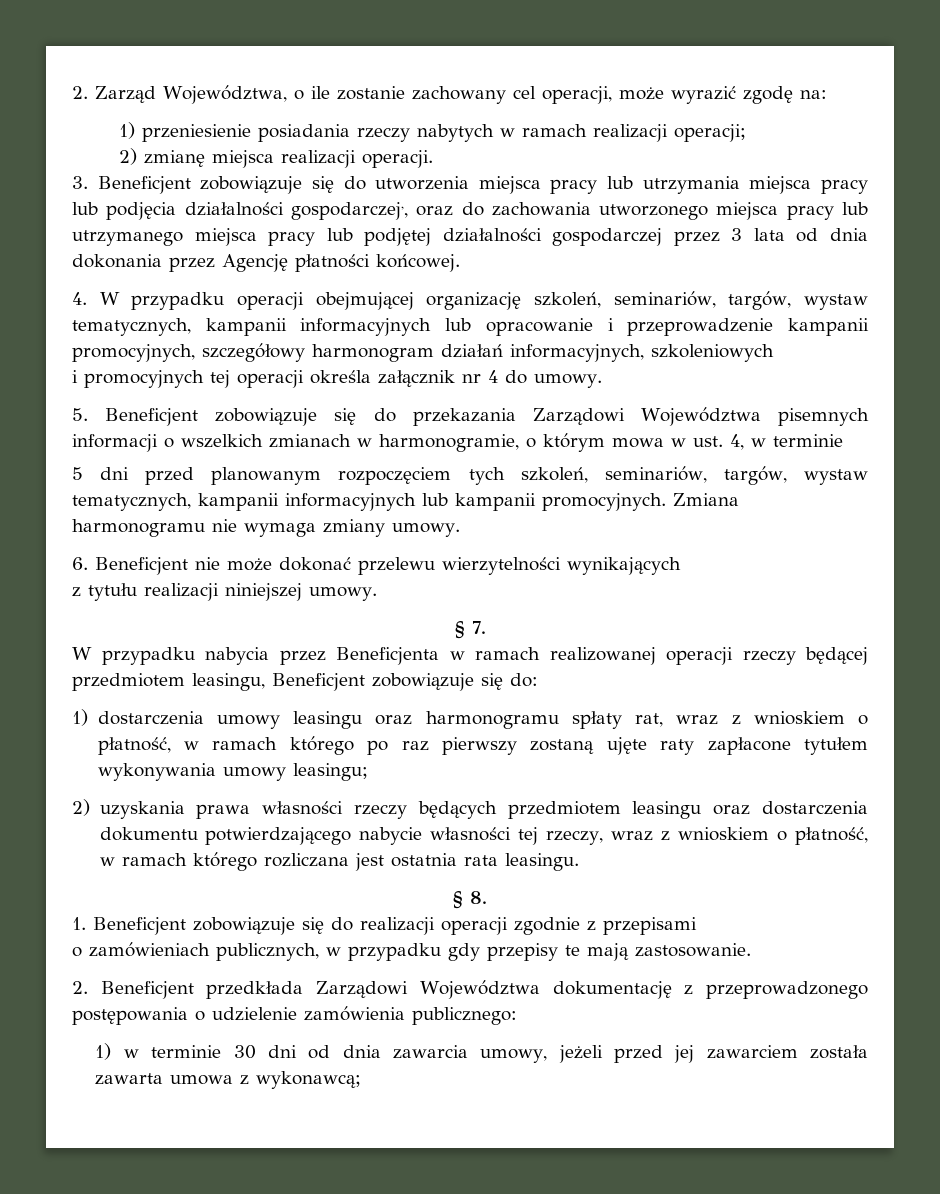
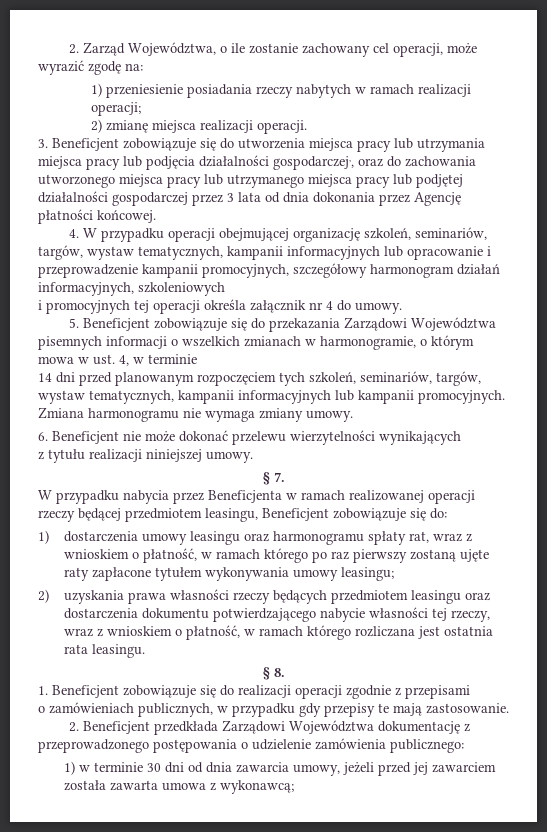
- 5 dni przed planowanym rozpoczęciem tych szkoleń, seminariów, targów, wystaw tematycznych, kampanii informacyjnych lub kampanii promocyjnych.
+ 14 dni przed planowanym rozpoczęciem tych szkoleń, seminariów, targów, wystaw tematycznych, kampanii informacyjnych lub kampanii promocyjnych.

